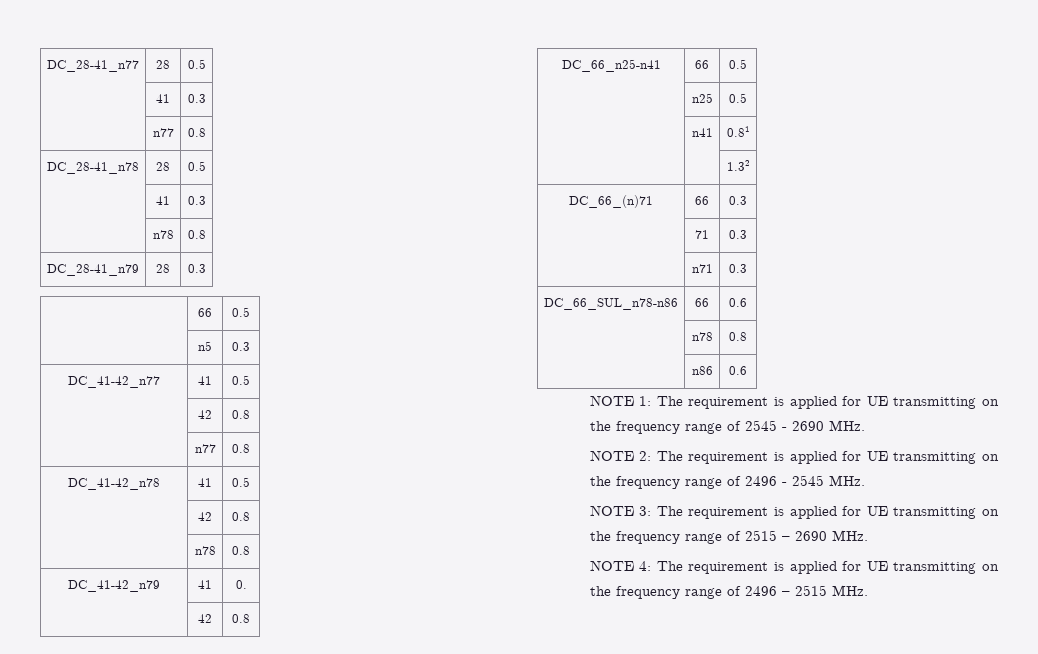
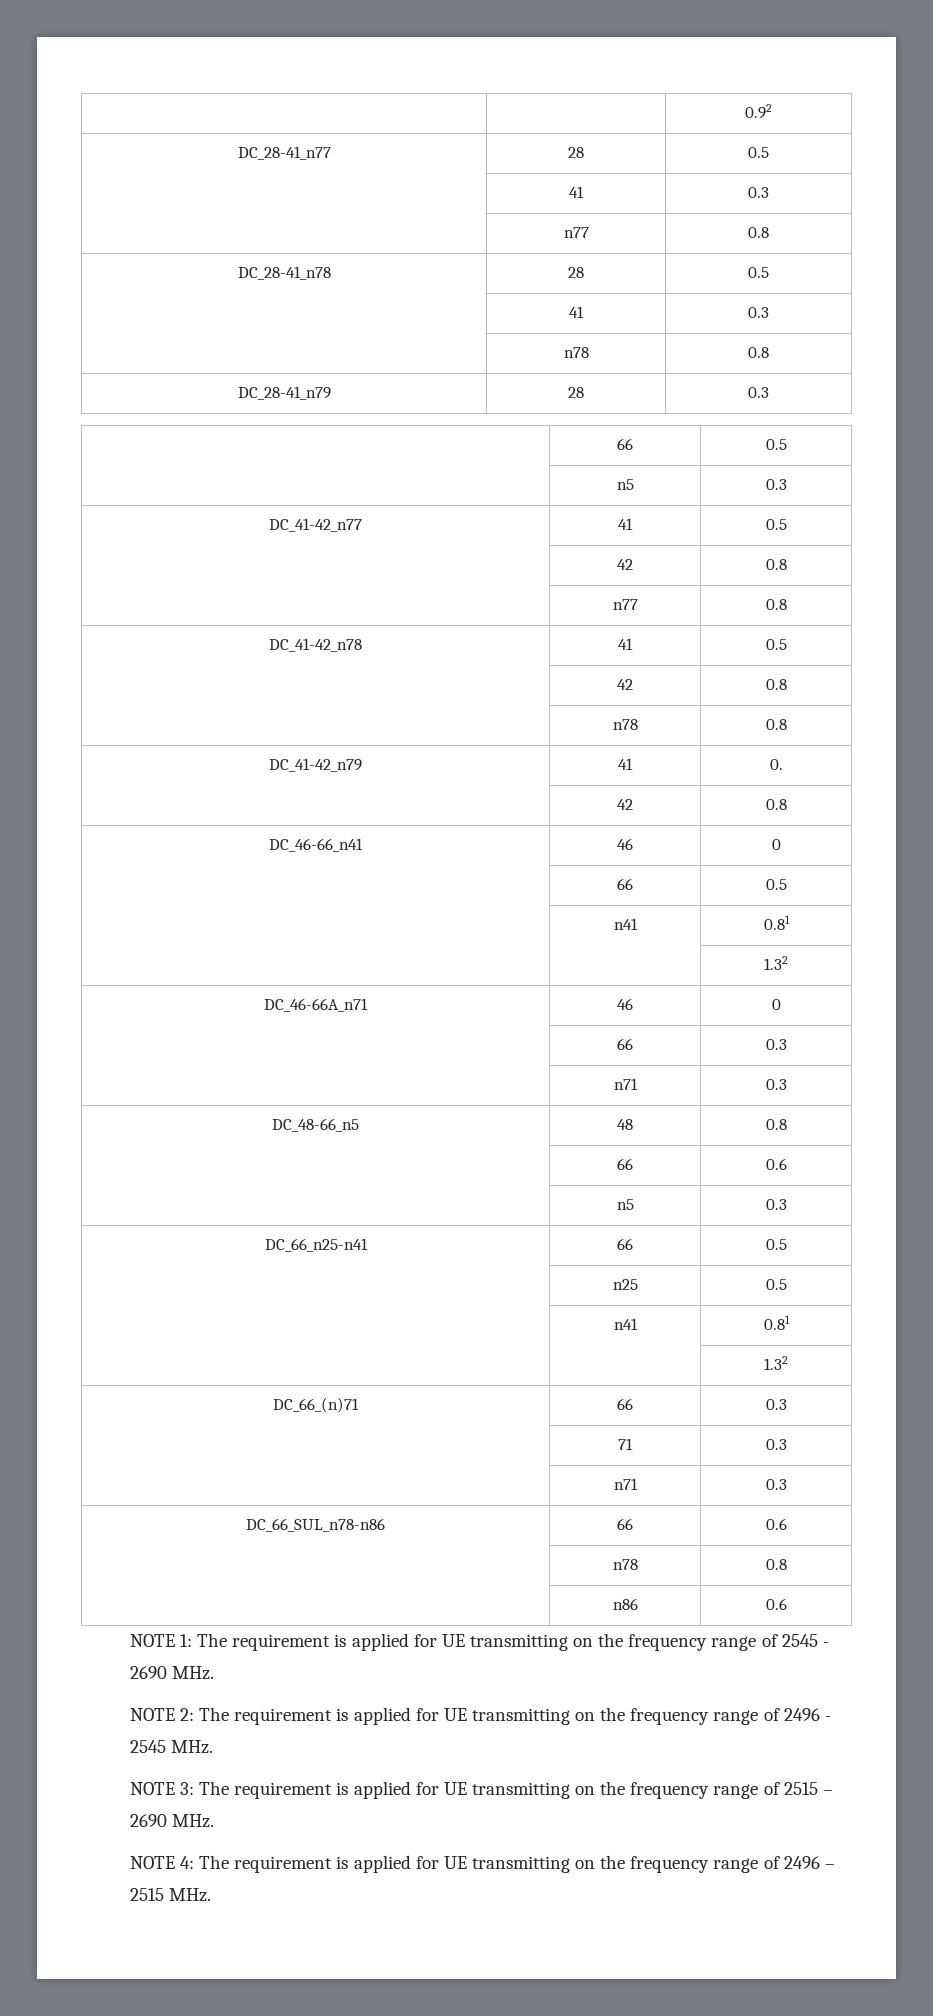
+ | | 0.92
+ DC_46-66_n41 | 46 | 0
+ | 66 | 0.5
+ | n41 | 0.81
+ | | 1.32
+ DC_46-66A_n71 | 46 | 0
+ | 66 | 0.3
+ | n71 | 0.3
+ DC_48-66_n5 | 48 | 0.8
+ | 66 | 0.6
+ | n5 | 0.3

